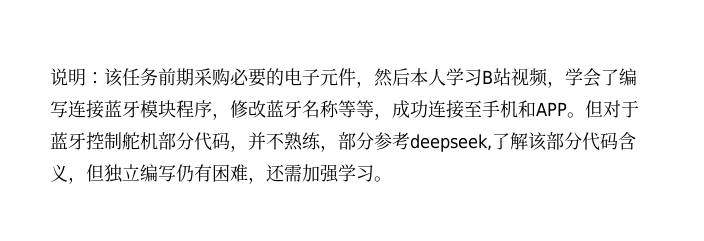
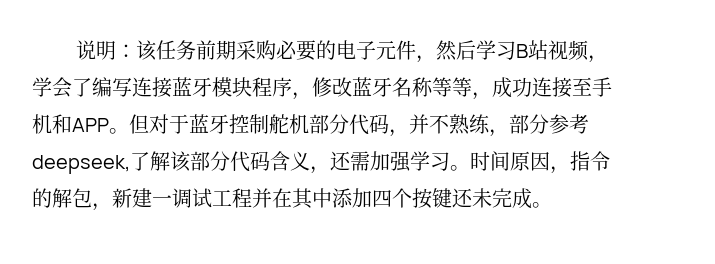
- 说明：该任务前期采购必要的电子元件，然后本人学习B站视频，学会了编写连接蓝牙模块程序，修改蓝牙名称等等，成功连接至手机和APP。
+ 说明：该任务前期采购必要的电子元件，然后学习B站视频，学会了编写连接蓝牙模块程序，修改蓝牙名称等等，成功连接至手机和APP。
- 但对于蓝牙控制舵机部分代码，并不熟练，部分参考deepseek,了解该部分代码含义，但独立编写仍有困难，还需加强学习。
+ 但对于蓝牙控制舵机部分代码，并不熟练，部分参考deepseek,了解该部分代码含义，还需加强学习。时间原因，指令的解包，新建⼀调试⼯程并在其中添加四个按键还未完成。

